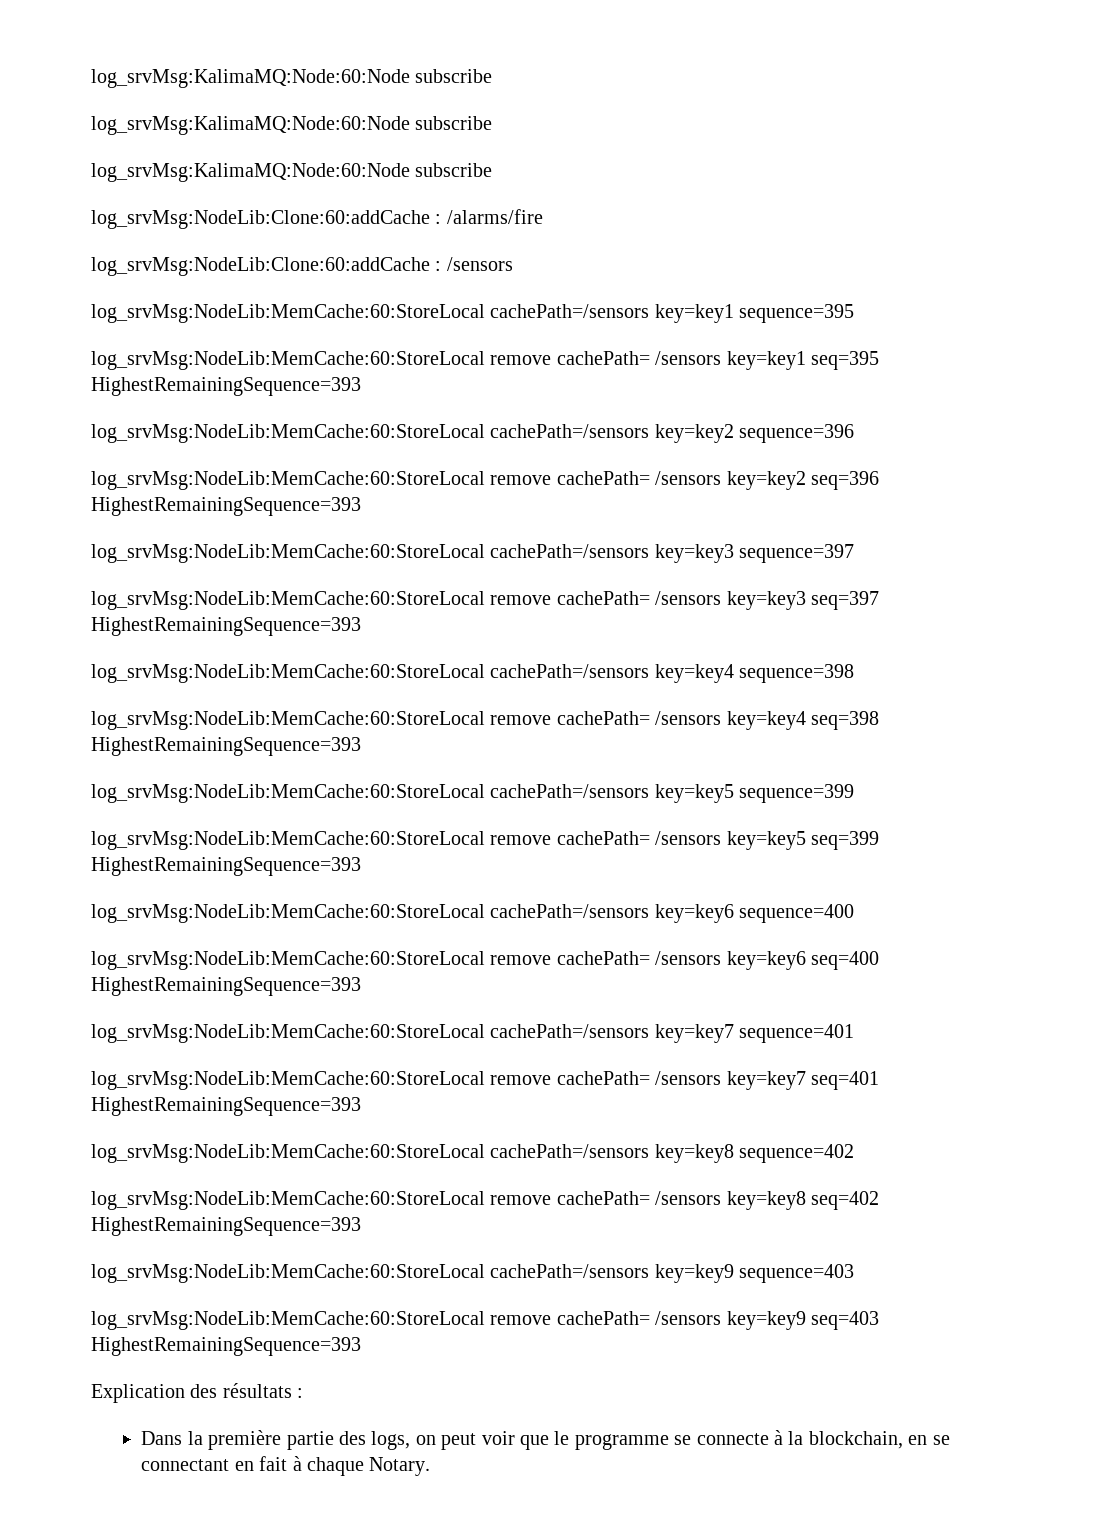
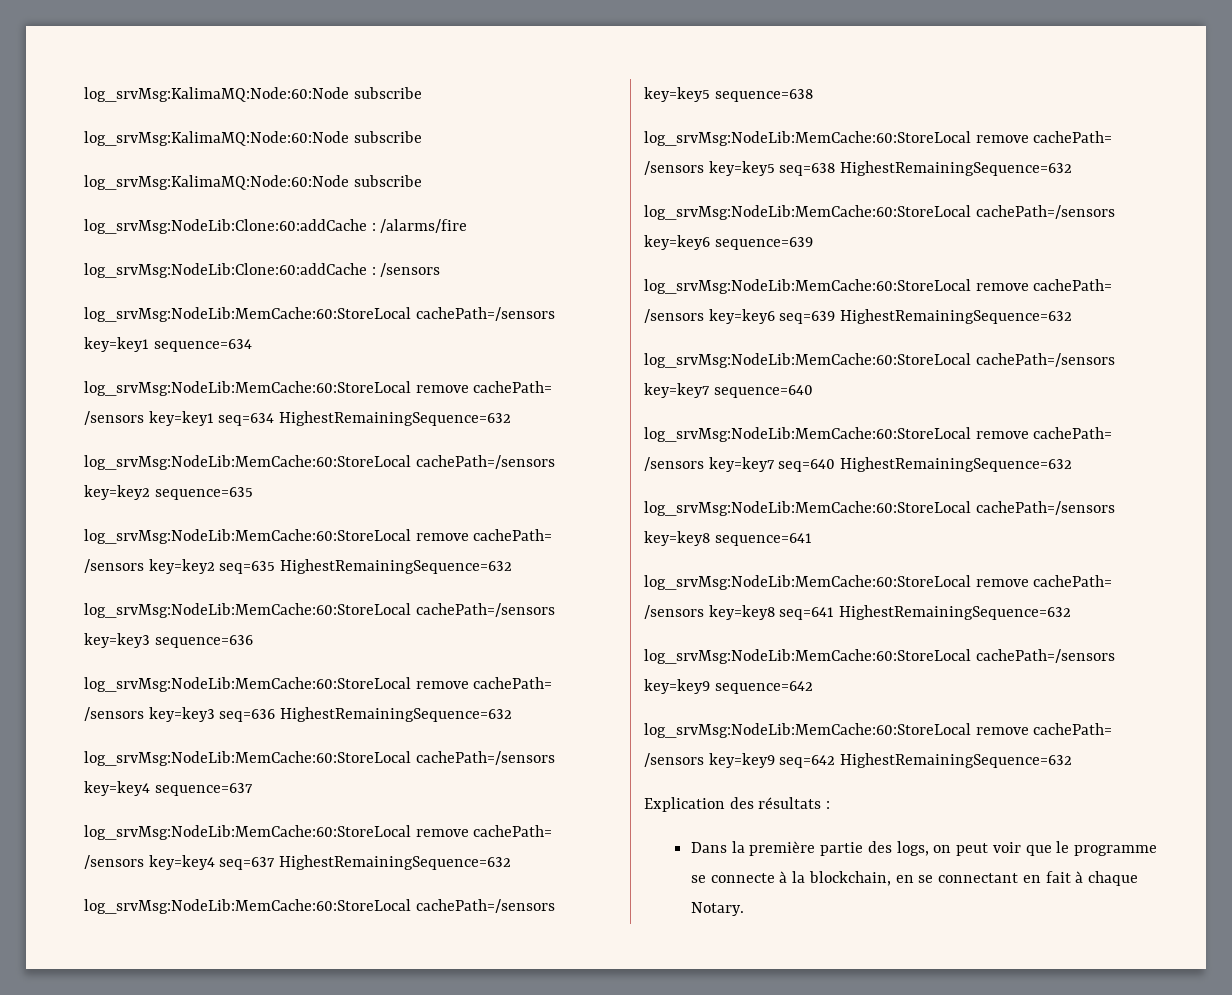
- log_srvMsg:NodeLib:MemCache:60:StoreLocal cachePath=/sensors key=key1 sequence=395
+ log_srvMsg:NodeLib:MemCache:60:StoreLocal cachePath=/sensors key=key1 sequence=634
- log_srvMsg:NodeLib:MemCache:60:StoreLocal remove cachePath= /sensors key=key1 seq=395 HighestRemainingSequence=393
+ log_srvMsg:NodeLib:MemCache:60:StoreLocal remove cachePath= /sensors key=key1 seq=634 HighestRemainingSequence=632
- log_srvMsg:NodeLib:MemCache:60:StoreLocal cachePath=/sensors key=key2 sequence=396
+ log_srvMsg:NodeLib:MemCache:60:StoreLocal cachePath=/sensors key=key2 sequence=635
- log_srvMsg:NodeLib:MemCache:60:StoreLocal remove cachePath= /sensors key=key2 seq=396 HighestRemainingSequence=393
+ log_srvMsg:NodeLib:MemCache:60:StoreLocal remove cachePath= /sensors key=key2 seq=635 HighestRemainingSequence=632
- log_srvMsg:NodeLib:MemCache:60:StoreLocal cachePath=/sensors key=key3 sequence=397
+ log_srvMsg:NodeLib:MemCache:60:StoreLocal cachePath=/sensors key=key3 sequence=636
- log_srvMsg:NodeLib:MemCache:60:StoreLocal remove cachePath= /sensors key=key3 seq=397 HighestRemainingSequence=393
+ log_srvMsg:NodeLib:MemCache:60:StoreLocal remove cachePath= /sensors key=key3 seq=636 HighestRemainingSequence=632
- log_srvMsg:NodeLib:MemCache:60:StoreLocal cachePath=/sensors key=key4 sequence=398
+ log_srvMsg:NodeLib:MemCache:60:StoreLocal cachePath=/sensors key=key4 sequence=637
- log_srvMsg:NodeLib:MemCache:60:StoreLocal remove cachePath= /sensors key=key4 seq=398 HighestRemainingSequence=393
+ log_srvMsg:NodeLib:MemCache:60:StoreLocal remove cachePath= /sensors key=key4 seq=637 HighestRemainingSequence=632
- log_srvMsg:NodeLib:MemCache:60:StoreLocal cachePath=/sensors key=key5 sequence=399
+ log_srvMsg:NodeLib:MemCache:60:StoreLocal cachePath=/sensors key=key5 sequence=638
- log_srvMsg:NodeLib:MemCache:60:StoreLocal remove cachePath= /sensors key=key5 seq=399 HighestRemainingSequence=393
+ log_srvMsg:NodeLib:MemCache:60:StoreLocal remove cachePath= /sensors key=key5 seq=638 HighestRemainingSequence=632
- log_srvMsg:NodeLib:MemCache:60:StoreLocal cachePath=/sensors key=key6 sequence=400
+ log_srvMsg:NodeLib:MemCache:60:StoreLocal cachePath=/sensors key=key6 sequence=639
- log_srvMsg:NodeLib:MemCache:60:StoreLocal remove cachePath= /sensors key=key6 seq=400 HighestRemainingSequence=393
+ log_srvMsg:NodeLib:MemCache:60:StoreLocal remove cachePath= /sensors key=key6 seq=639 HighestRemainingSequence=632
- log_srvMsg:NodeLib:MemCache:60:StoreLocal cachePath=/sensors key=key7 sequence=401
+ log_srvMsg:NodeLib:MemCache:60:StoreLocal cachePath=/sensors key=key7 sequence=640
- log_srvMsg:NodeLib:MemCache:60:StoreLocal remove cachePath= /sensors key=key7 seq=401 HighestRemainingSequence=393
+ log_srvMsg:NodeLib:MemCache:60:StoreLocal remove cachePath= /sensors key=key7 seq=640 HighestRemainingSequence=632
- log_srvMsg:NodeLib:MemCache:60:StoreLocal cachePath=/sensors key=key8 sequence=402
+ log_srvMsg:NodeLib:MemCache:60:StoreLocal cachePath=/sensors key=key8 sequence=641
- log_srvMsg:NodeLib:MemCache:60:StoreLocal remove cachePath= /sensors key=key8 seq=402 HighestRemainingSequence=393
+ log_srvMsg:NodeLib:MemCache:60:StoreLocal remove cachePath= /sensors key=key8 seq=641 HighestRemainingSequence=632
- log_srvMsg:NodeLib:MemCache:60:StoreLocal cachePath=/sensors key=key9 sequence=403
+ log_srvMsg:NodeLib:MemCache:60:StoreLocal cachePath=/sensors key=key9 sequence=642
- log_srvMsg:NodeLib:MemCache:60:StoreLocal remove cachePath= /sensors key=key9 seq=403 HighestRemainingSequence=393
+ log_srvMsg:NodeLib:MemCache:60:StoreLocal remove cachePath= /sensors key=key9 seq=642 HighestRemainingSequence=632

